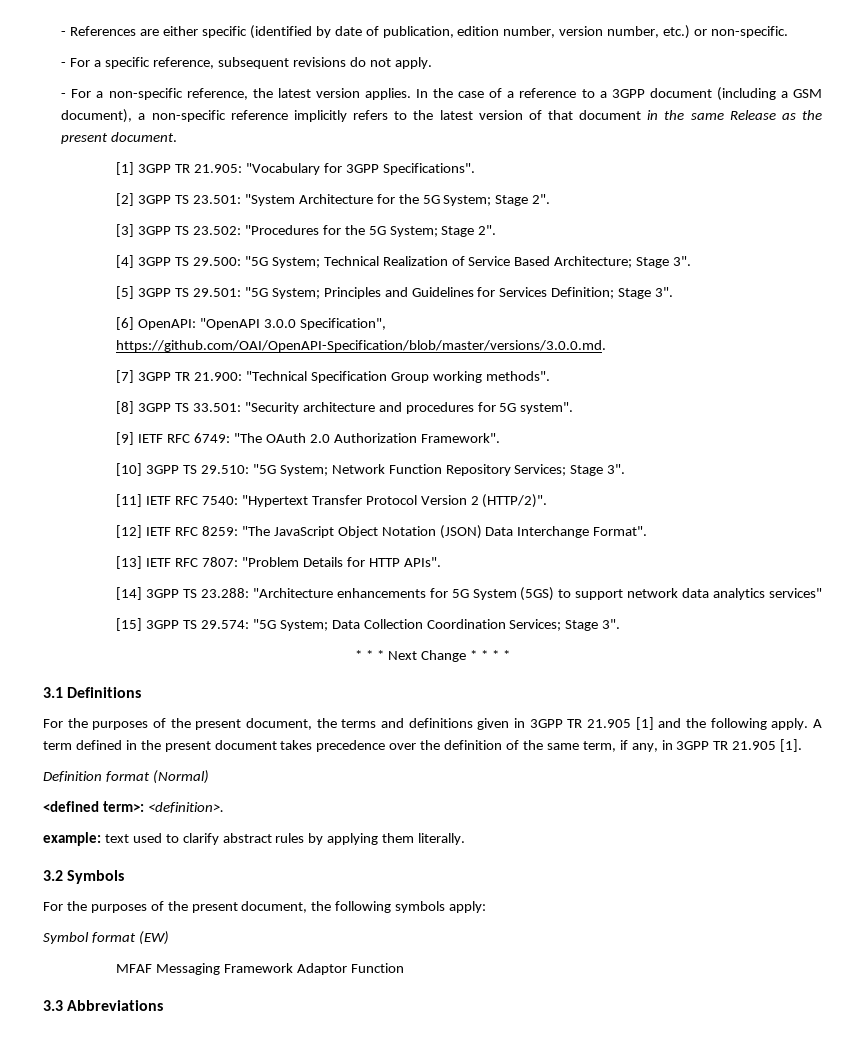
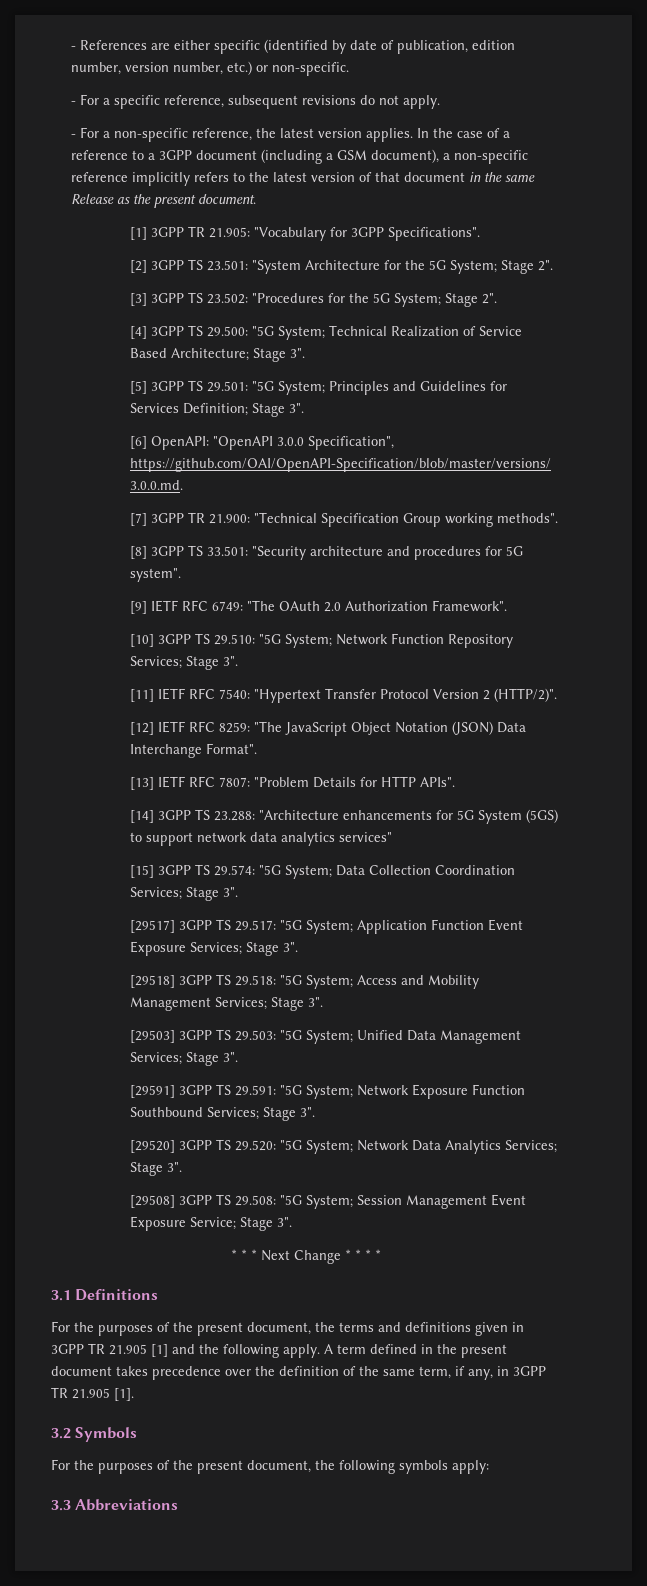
+ [29517] 3GPP TS 29.517: "5G System; Application Function Event Exposure Services; Stage 3".
+ [29518] 3GPP TS 29.518: "5G System; Access and Mobility Management Services; Stage 3".
+ [29503] 3GPP TS 29.503: "5G System; Unified Data Management Services; Stage 3".
+ [29591] 3GPP TS 29.591: "5G System; Network Exposure Function Southbound Services; Stage 3".
+ [29520] 3GPP TS 29.520: "5G System; Network Data Analytics Services; Stage 3".
+ [29508] 3GPP TS 29.508: "5G System; Session Management Event Exposure Service; Stage 3".
- Definition format (Normal)
- <defined term>: <definition>.
- example: text used to clarify abstract rules by applying them literally.
- Symbol format (EW)
- MFAF Messaging Framework Adaptor Function

